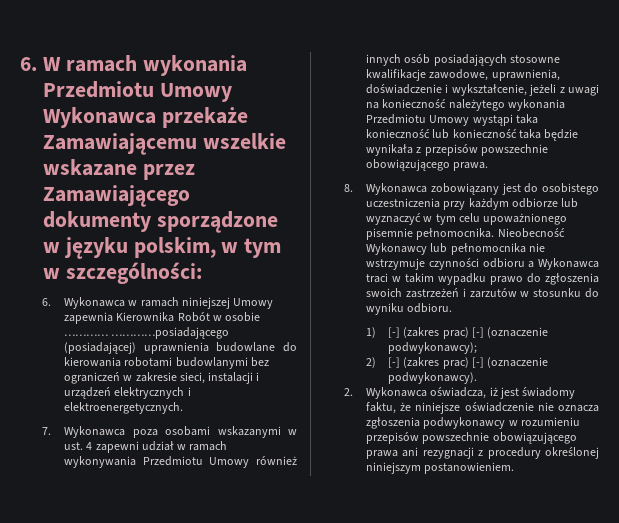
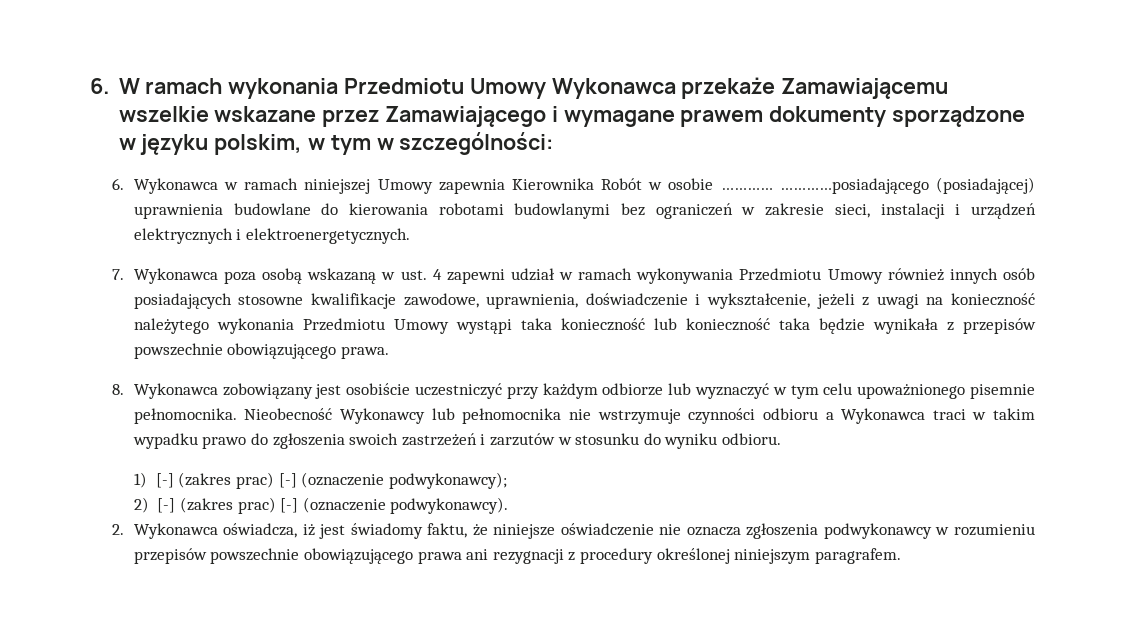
- 6. W ramach wykonania Przedmiotu Umowy Wykonawca przekaże Zamawiającemu wszelkie wskazane przez Zamawiającego dokumenty sporządzone w języku polskim, w tym w szczególności:
+ 6. W ramach wykonania Przedmiotu Umowy Wykonawca przekaże Zamawiającemu wszelkie wskazane przez Zamawiającego i wymagane prawem dokumenty sporządzone w języku polskim, w tym w szczególności:
- 7. Wykonawca poza osobami wskazanymi w ust. 4 zapewni udział w ramach wykonywania Przedmiotu Umowy również innych osób posiadających stosowne kwalifikacje zawodowe, uprawnienia, doświadczenie i wykształcenie, jeżeli z uwagi na konieczność należytego wykonania Przedmiotu Umowy wystąpi taka konieczność lub konieczność taka będzie wynikała z przepisów powszechnie obowiązującego prawa.
+ 7. Wykonawca poza osobą wskazaną w ust. 4 zapewni udział w ramach wykonywania Przedmiotu Umowy również innych osób posiadających stosowne kwalifikacje zawodowe, uprawnienia, doświadczenie i wykształcenie, jeżeli z uwagi na konieczność należytego wykonania Przedmiotu Umowy wystąpi taka konieczność lub konieczność taka będzie wynikała z przepisów powszechnie obowiązującego prawa.
- 8. Wykonawca zobowiązany jest do osobistego uczestniczenia przy każdym odbiorze lub wyznaczyć w tym celu upoważnionego pisemnie pełnomocnika.
+ 8. Wykonawca zobowiązany jest osobiście uczestniczyć przy każdym odbiorze lub wyznaczyć w tym celu upoważnionego pisemnie pełnomocnika.
- 2. Wykonawca oświadcza, iż jest świadomy faktu, że niniejsze oświadczenie nie oznacza zgłoszenia podwykonawcy w rozumieniu przepisów powszechnie obowiązującego prawa ani rezygnacji z procedury określonej niniejszym postanowieniem.
+ 2. Wykonawca oświadcza, iż jest świadomy faktu, że niniejsze oświadczenie nie oznacza zgłoszenia podwykonawcy w rozumieniu przepisów powszechnie obowiązującego prawa ani rezygnacji z procedury określonej niniejszym paragrafem.

